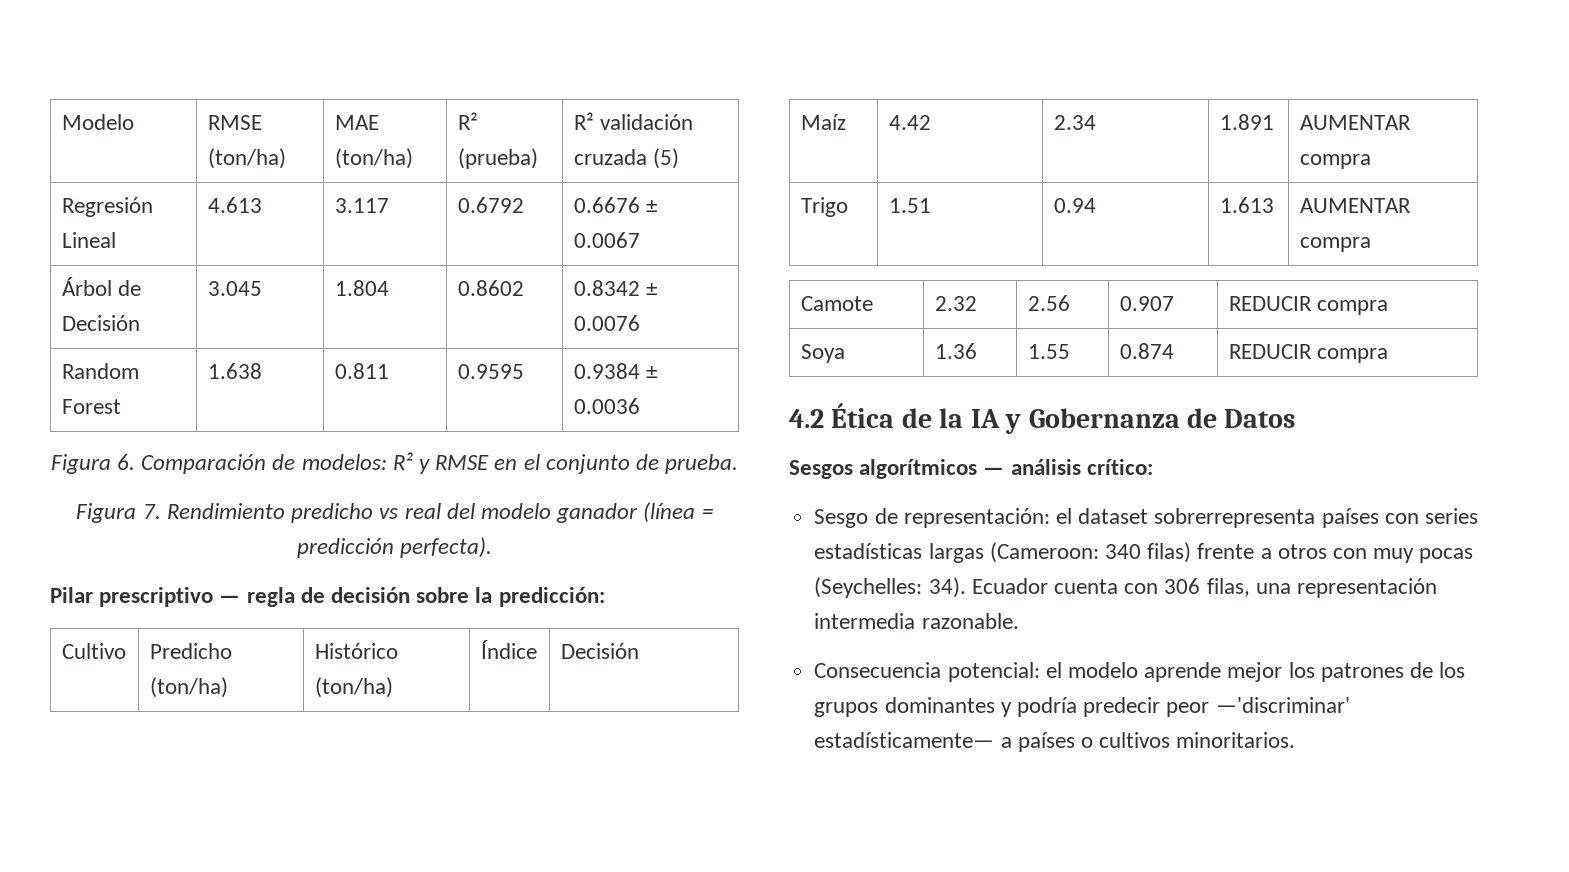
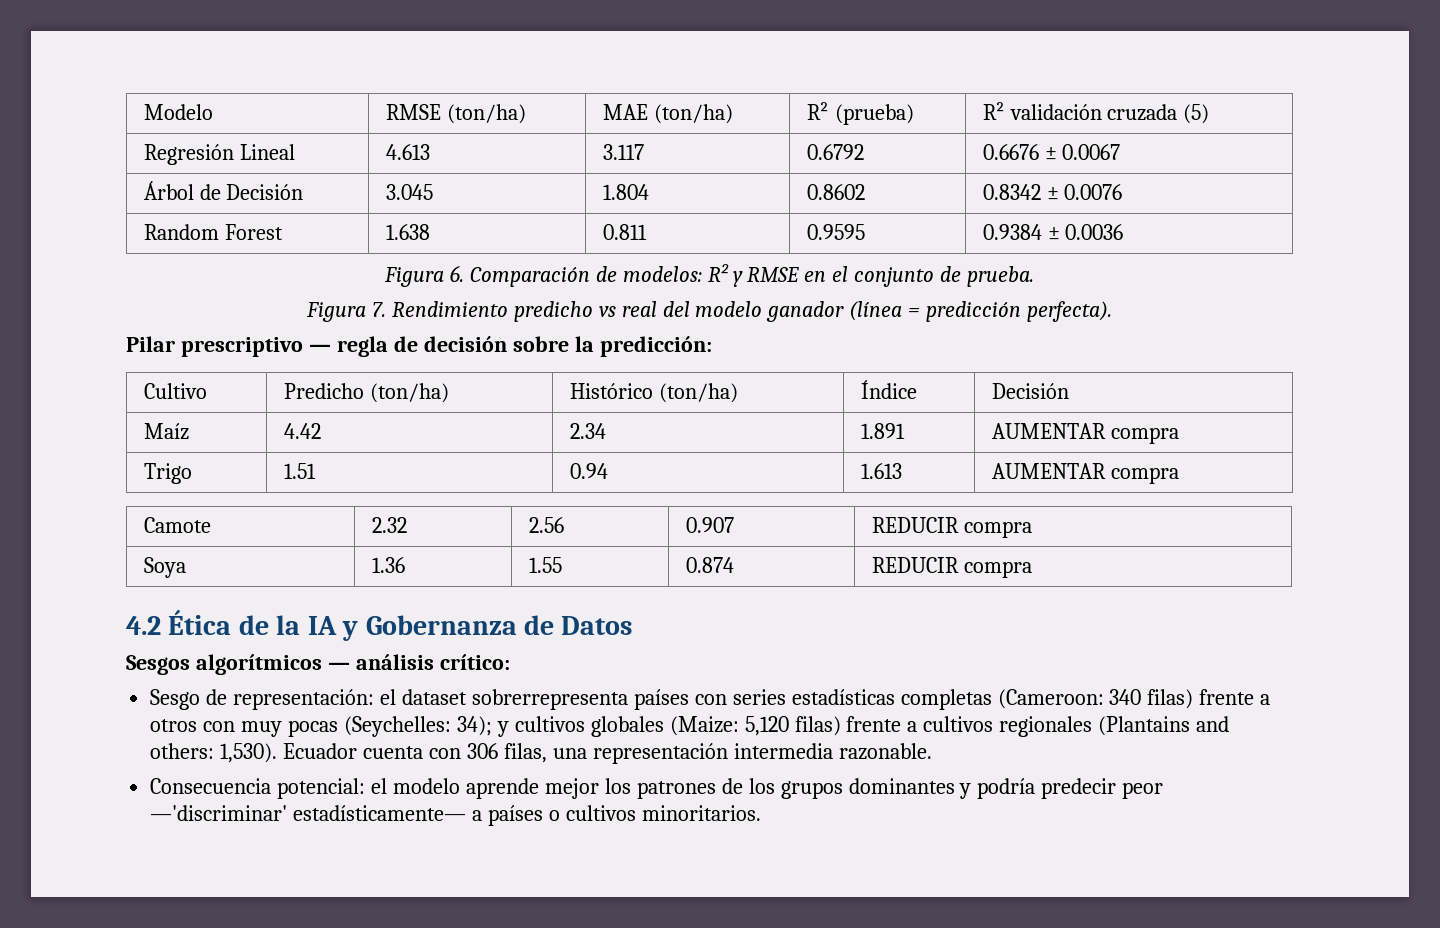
- Sesgo de representación: el dataset sobrerrepresenta países con series estadísticas largas (Cameroon: 340 filas) frente a otros con muy pocas (Seychelles: 34).
+ Sesgo de representación: el dataset sobrerrepresenta países con series estadísticas completas (Cameroon: 340 filas) frente a otros con muy pocas (Seychelles: 34); y cultivos globales (Maize: 5,120 filas) frente a cultivos regionales (Plantains and others: 1,530).

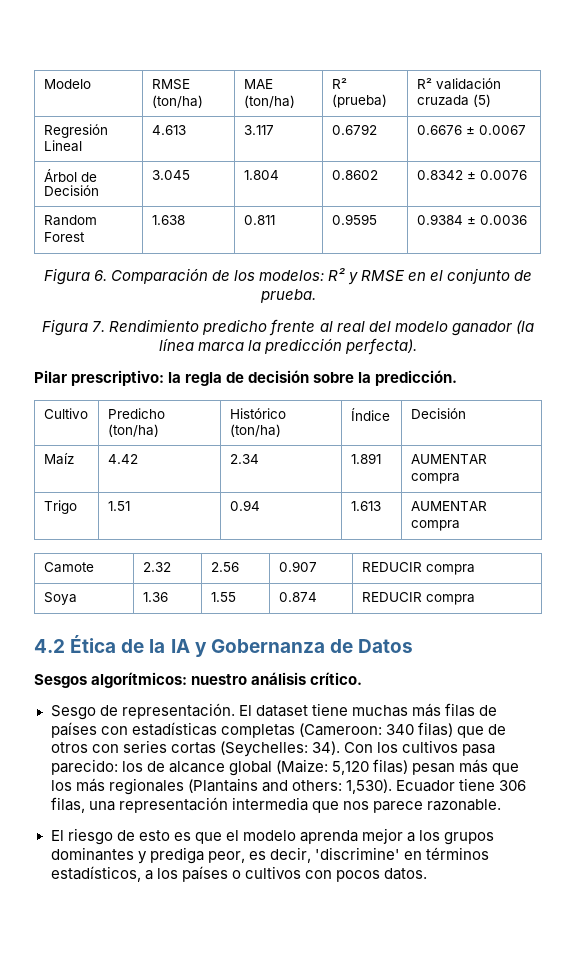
- Figura 6. Comparación de modelos: R² y RMSE en el conjunto de prueba.
+ Figura 6. Comparación de los modelos: R² y RMSE en el conjunto de prueba.
- Figura 7. Rendimiento predicho vs real del modelo ganador (línea = predicción perfecta).
+ Figura 7. Rendimiento predicho frente al real del modelo ganador (la línea marca la predicción perfecta).
- Pilar prescriptivo — regla de decisión sobre la predicción:
+ Pilar prescriptivo: la regla de decisión sobre la predicción.
- Sesgos algorítmicos — análisis crítico:
- Sesgo de representación: el dataset sobrerrepresenta países con series estadísticas completas (Cameroon: 340 filas) frente a otros con muy pocas (Seychelles: 34); y cultivos globales (Maize: 5,120 filas) frente a cultivos regionales (Plantains and others: 1,530).
+ Sesgos algorítmicos: nuestro análisis crítico.
+ Sesgo de representación. El dataset tiene muchas más filas de países con estadísticas completas (Cameroon: 340 filas) que de otros con series cortas (Seychelles: 34). Con los cultivos pasa parecido: los de alcance global (Maize: 5,120 filas) pesan más que los más regionales (Plantains and others: 1,530).
- Ecuador cuenta con 306 filas, una representación intermedia razonable.
- Consecuencia potencial: el modelo aprende mejor los patrones de los grupos dominantes y podría predecir peor —'discriminar' estadísticamente— a países o cultivos minoritarios.
+ Ecuador tiene 306 filas, una representación intermedia que nos parece razonable.
+ El riesgo de esto es que el modelo aprenda mejor a los grupos dominantes y prediga peor, es decir, 'discrimine' en términos estadísticos, a los países o cultivos con pocos datos.

